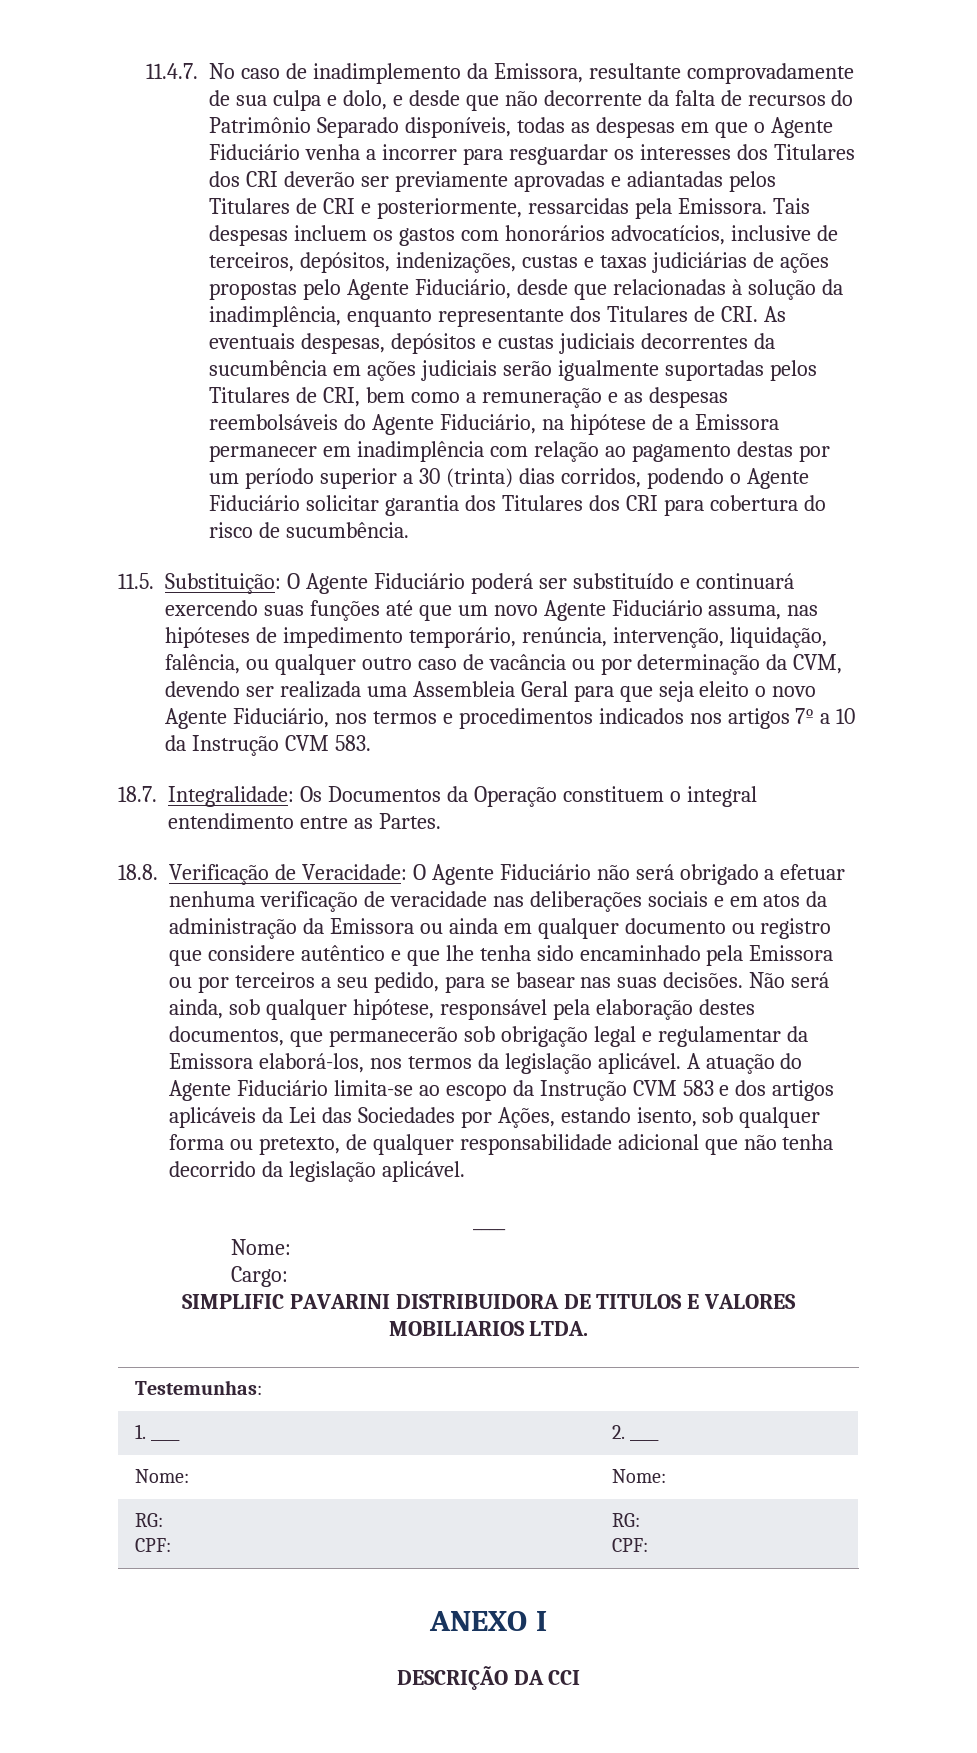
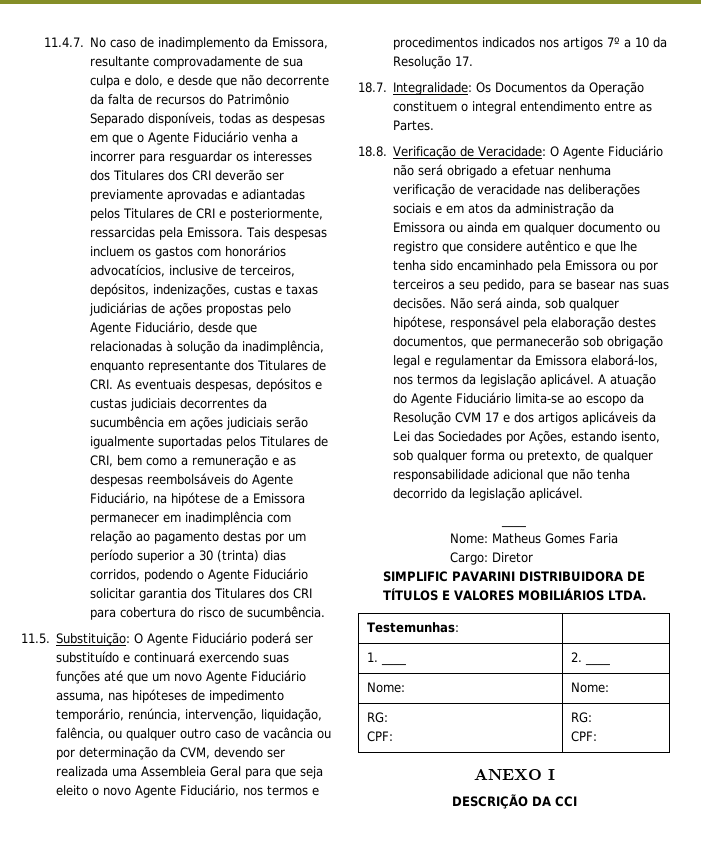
- O Agente Fiduciário poderá ser substituído e continuará exercendo suas funções até que um novo Agente Fiduciário assuma, nas hipóteses de impedimento temporário, renúncia, intervenção, liquidação, falência, ou qualquer outro caso de vacância ou por determinação da CVM, devendo ser realizada uma Assembleia Geral para que seja eleito o novo Agente Fiduciário, nos termos e procedimentos indicados nos artigos 7º a 10 da Instrução CVM 583.
+ O Agente Fiduciário poderá ser substituído e continuará exercendo suas funções até que um novo Agente Fiduciário assuma, nas hipóteses de impedimento temporário, renúncia, intervenção, liquidação, falência, ou qualquer outro caso de vacância ou por determinação da CVM, devendo ser realizada uma Assembleia Geral para que seja eleito o novo Agente Fiduciário, nos termos e procedimentos indicados nos artigos 7º a 10 da Resolução 17.
- A atuação do Agente Fiduciário limita-se ao escopo da Instrução CVM 583 e dos artigos aplicáveis da Lei das Sociedades por Ações, estando isento, sob qualquer forma ou pretexto, de qualquer responsabilidade adicional que não tenha decorrido da legislação aplicável.
+ A atuação do Agente Fiduciário limita-se ao escopo da Resolução CVM 17 e dos artigos aplicáveis da Lei das Sociedades por Ações, estando isento, sob qualquer forma ou pretexto, de qualquer responsabilidade adicional que não tenha decorrido da legislação aplicável.
  ____
- Nome:
+ Nome: Matheus Gomes Faria
- Cargo:
+ Cargo: Diretor
- SIMPLIFIC PAVARINI DISTRIBUIDORA DE TITULOS E VALORES MOBILIARIOS LTDA.
+ SIMPLIFIC PAVARINI DISTRIBUIDORA DE TÍTULOS E VALORES MOBILIÁRIOS LTDA.

